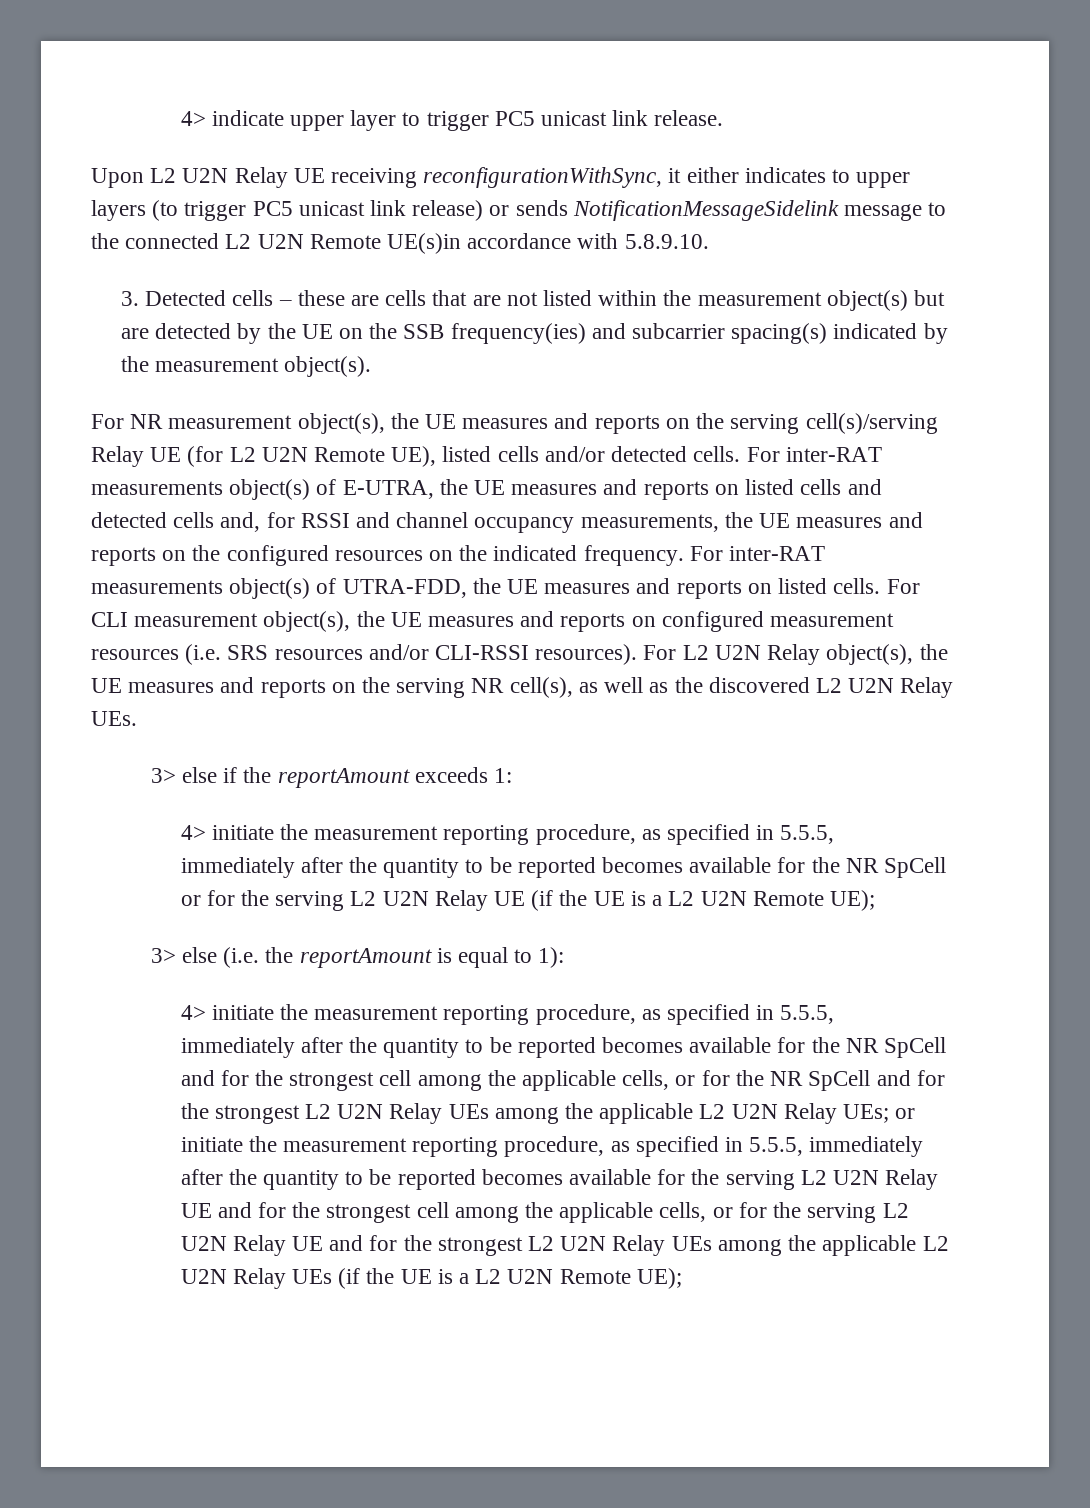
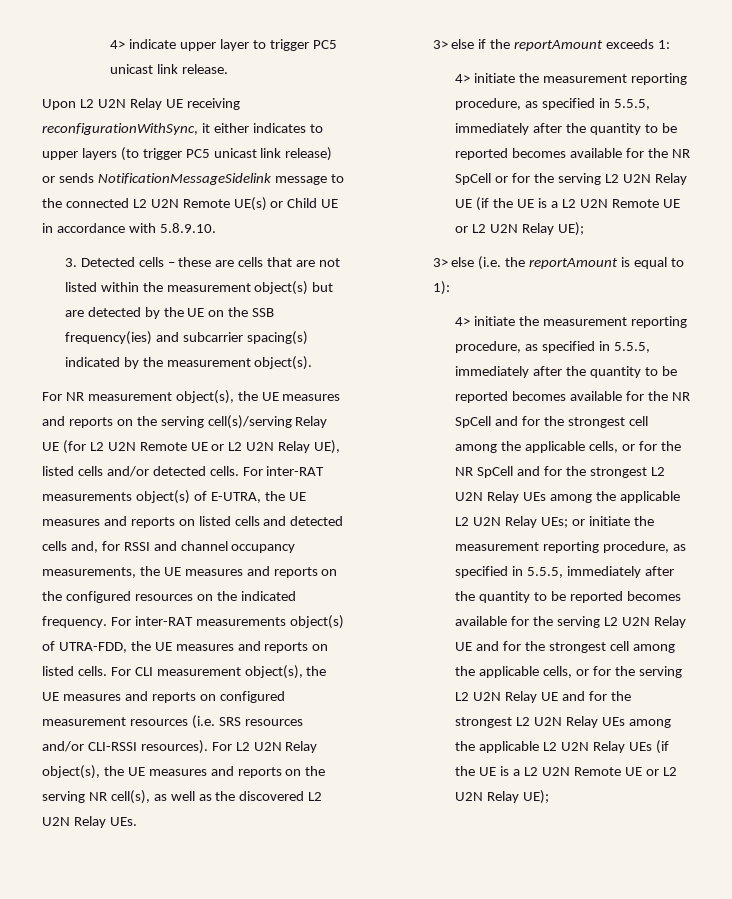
- Upon L2 U2N Relay UE receiving reconfigurationWithSync, it either indicates to upper layers (to trigger PC5 unicast link release) or sends NotificationMessageSidelink message to the connected L2 U2N Remote UE(s)in accordance with 5.8.9.10.
+ Upon L2 U2N Relay UE receiving reconfigurationWithSync, it either indicates to upper layers (to trigger PC5 unicast link release) or sends NotificationMessageSidelink message to the connected L2 U2N Remote UE(s) or Child UE in accordance with 5.8.9.10.
- For NR measurement object(s), the UE measures and reports on the serving cell(s)/serving Relay UE (for L2 U2N Remote UE), listed cells and/or detected cells.
+ For NR measurement object(s), the UE measures and reports on the serving cell(s)/serving Relay UE (for L2 U2N Remote UE or L2 U2N Relay UE), listed cells and/or detected cells.
- 4> initiate the measurement reporting procedure, as specified in 5.5.5, immediately after the quantity to be reported becomes available for the NR SpCell or for the serving L2 U2N Relay UE (if the UE is a L2 U2N Remote UE);
+ 4> initiate the measurement reporting procedure, as specified in 5.5.5, immediately after the quantity to be reported becomes available for the NR SpCell or for the serving L2 U2N Relay UE (if the UE is a L2 U2N Remote UE or L2 U2N Relay UE);
- or initiate the measurement reporting procedure, as specified in 5.5.5, immediately after the quantity to be reported becomes available for the serving L2 U2N Relay UE and for the strongest cell among the applicable cells, or for the serving L2 U2N Relay UE and for the strongest L2 U2N Relay UEs among the applicable L2 U2N Relay UEs (if the UE is a L2 U2N Remote UE);
+ or initiate the measurement reporting procedure, as specified in 5.5.5, immediately after the quantity to be reported becomes available for the serving L2 U2N Relay UE and for the strongest cell among the applicable cells, or for the serving L2 U2N Relay UE and for the strongest L2 U2N Relay UEs among the applicable L2 U2N Relay UEs (if the UE is a L2 U2N Remote UE or L2 U2N Relay UE);

